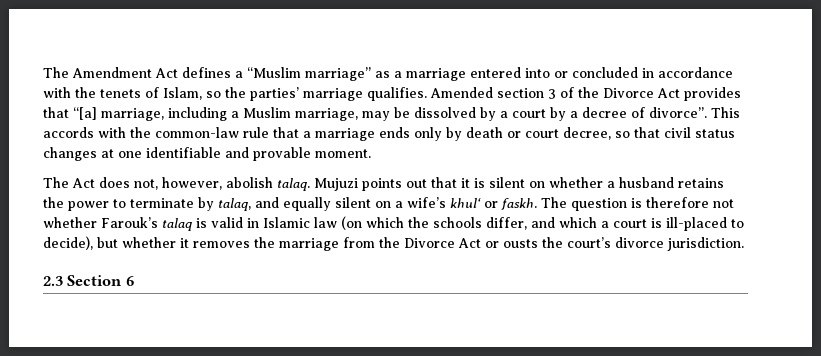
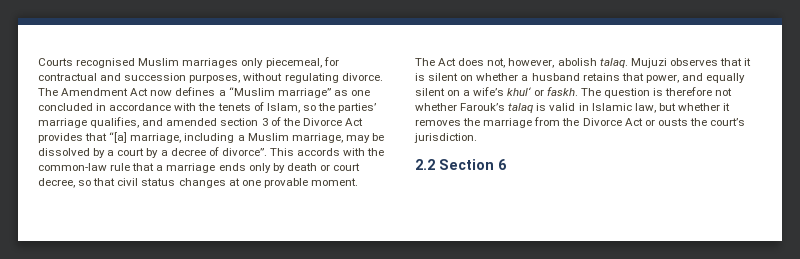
+ Courts recognised Muslim marriages only piecemeal, for contractual and succession purposes, without regulating divorce.
- The Amendment Act defines a “Muslim marriage” as a marriage entered into or concluded in accordance with the tenets of Islam, so the parties’ marriage qualifies. Amended section 3 of the Divorce Act provides that “[a] marriage, including a Muslim marriage, may be dissolved by a court by a decree of divorce”.
+ The Amendment Act now defines a “Muslim marriage” as one concluded in accordance with the tenets of Islam, so the parties’ marriage qualifies, and amended section 3 of the Divorce Act provides that “[a] marriage, including a Muslim marriage, may be dissolved by a court by a decree of divorce”.
- This accords with the common-law rule that a marriage ends only by death or court decree, so that civil status changes at one identifiable and provable moment.
+ This accords with the common-law rule that a marriage ends only by death or court decree, so that civil status changes at one provable moment.
- Mujuzi points out that it is silent on whether a husband retains the power to terminate by talaq, and equally silent on a wife’s khul‘ or faskh.
+ Mujuzi observes that it is silent on whether a husband retains that power, and equally silent on a wife’s khul‘ or faskh.
- The question is therefore not whether Farouk’s talaq is valid in Islamic law (on which the schools differ, and which a court is ill-placed to decide), but whether it removes the marriage from the Divorce Act or ousts the court’s divorce jurisdiction.
+ The question is therefore not whether Farouk’s talaq is valid in Islamic law, but whether it removes the marriage from the Divorce Act or ousts the court’s jurisdiction.
- 2.3 Section 6
+ 2.2 Section 6

